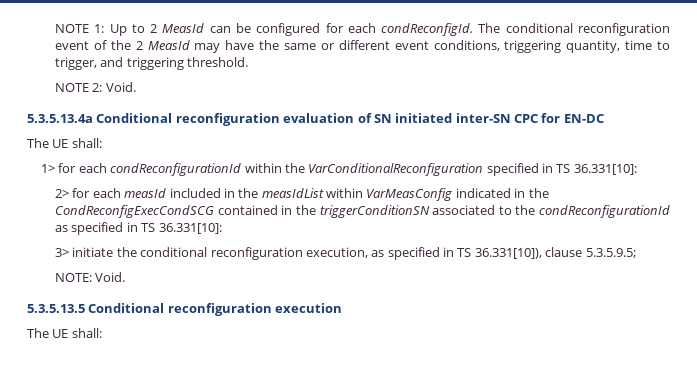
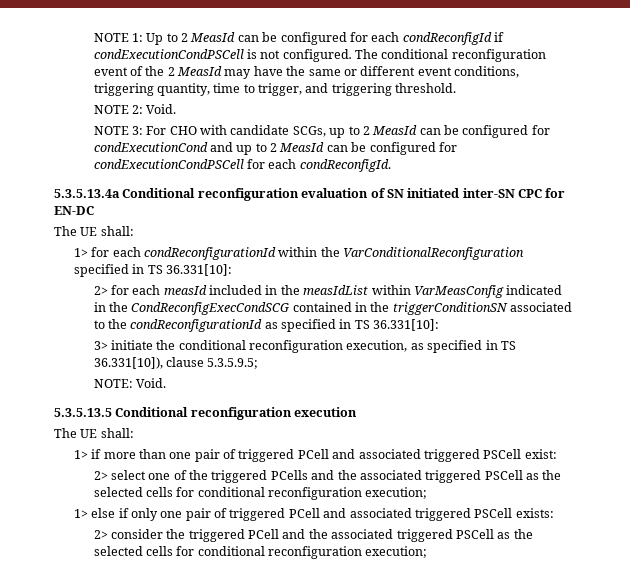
- NOTE 1: Up to 2 MeasId can be configured for each condReconfigId.
+ NOTE 1: Up to 2 MeasId can be configured for each condReconfigId if condExecutionCondPSCell is not configured.
+ NOTE 3: For CHO with candidate SCGs, up to 2 MeasId can be configured for condExecutionCond and up to 2 MeasId can be configured for condExecutionCondPSCell for each condReconfigId.
+ 1> if more than one pair of triggered PCell and associated triggered PSCell exist:
+ 2> select one of the triggered PCells and the associated triggered PSCell as the selected cells for conditional reconfiguration execution;
+ 1> else if only one pair of triggered PCell and associated triggered PSCell exists:
+ 2> consider the triggered PCell and the associated triggered PSCell as the selected cells for conditional reconfiguration execution;

